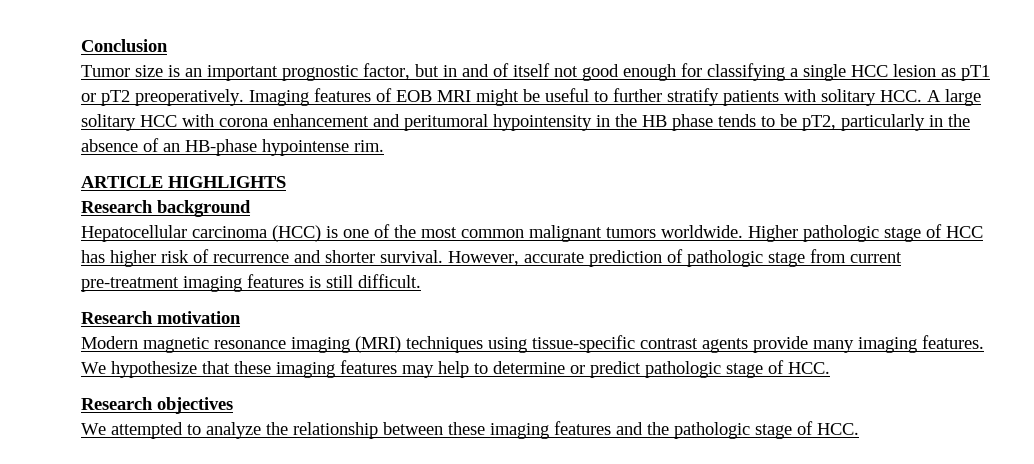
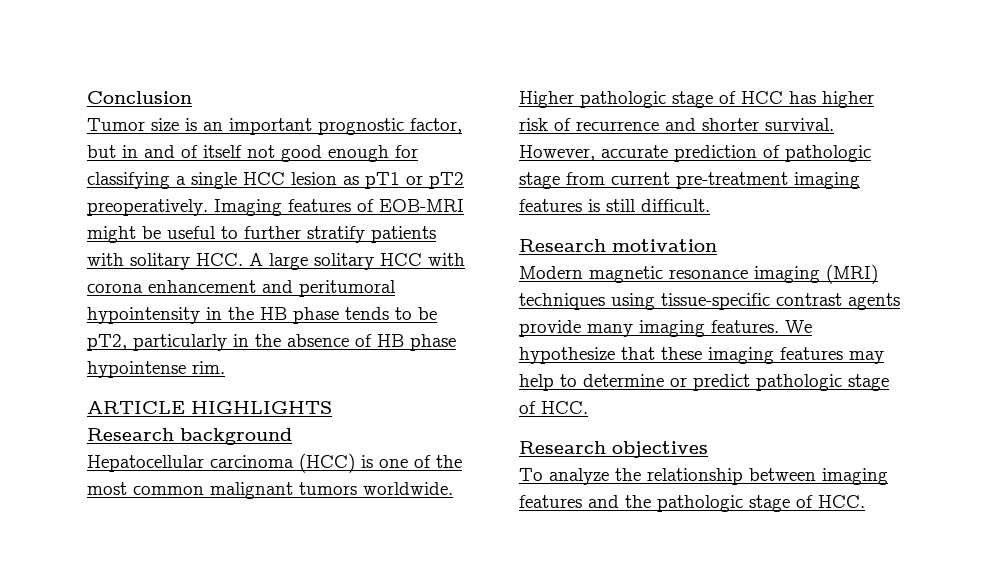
- Imaging features of EOB MRI might be useful to further stratify patients with solitary HCC. A large solitary HCC with corona enhancement and peritumoral hypointensity in the HB phase tends to be pT2, particularly in the absence of an HB-phase hypointense rim.
+ Imaging features of EOB-MRI might be useful to further stratify patients with solitary HCC. A large solitary HCC with corona enhancement and peritumoral hypointensity in the HB phase tends to be pT2, particularly in the absence of HB phase hypointense rim.
- We attempted to analyze the relationship between these imaging features and the pathologic stage of HCC.
+ To analyze the relationship between imaging features and the pathologic stage of HCC.

